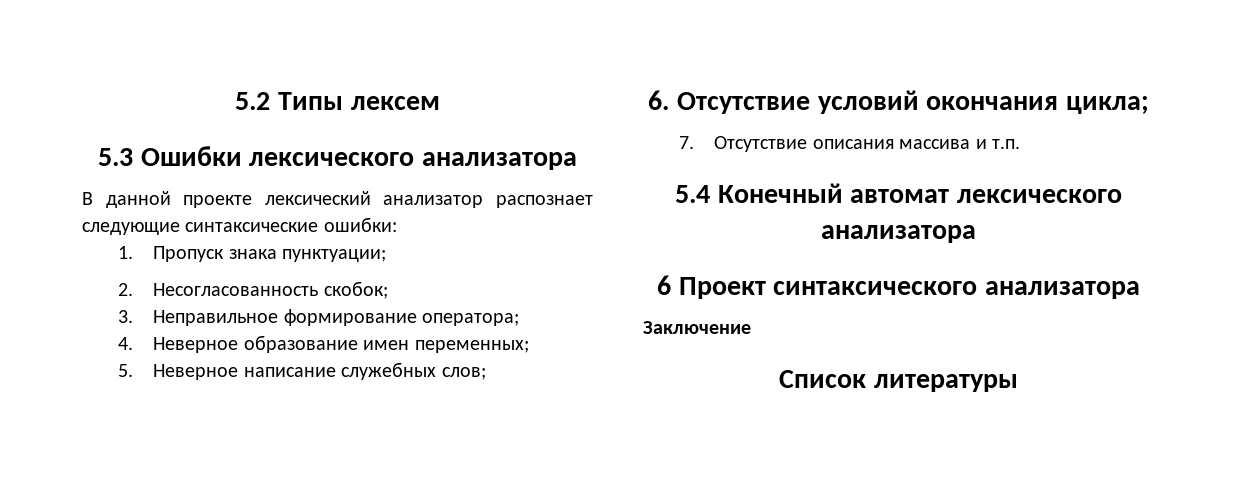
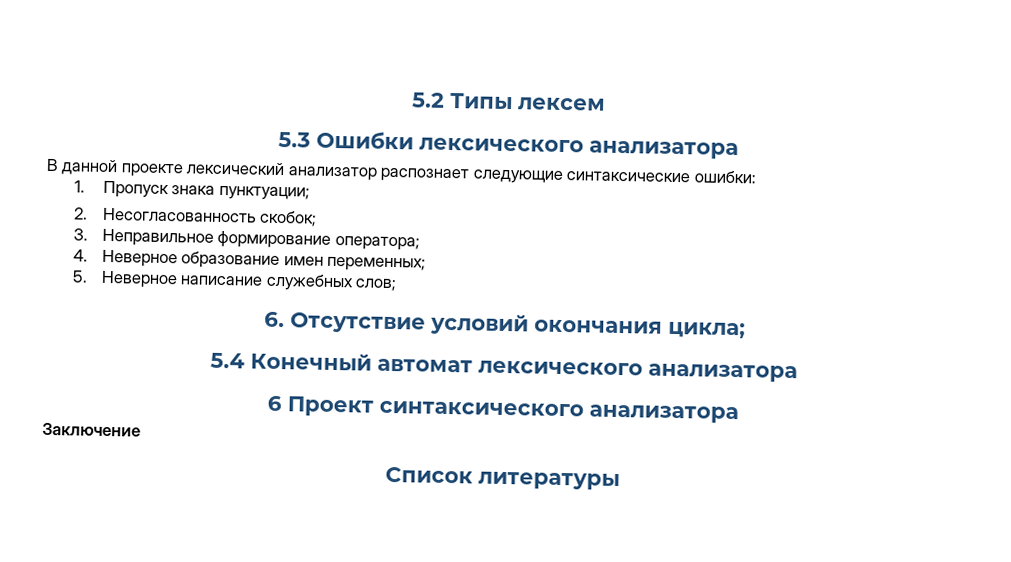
- 7. Отсутствие описания массива и т.п.

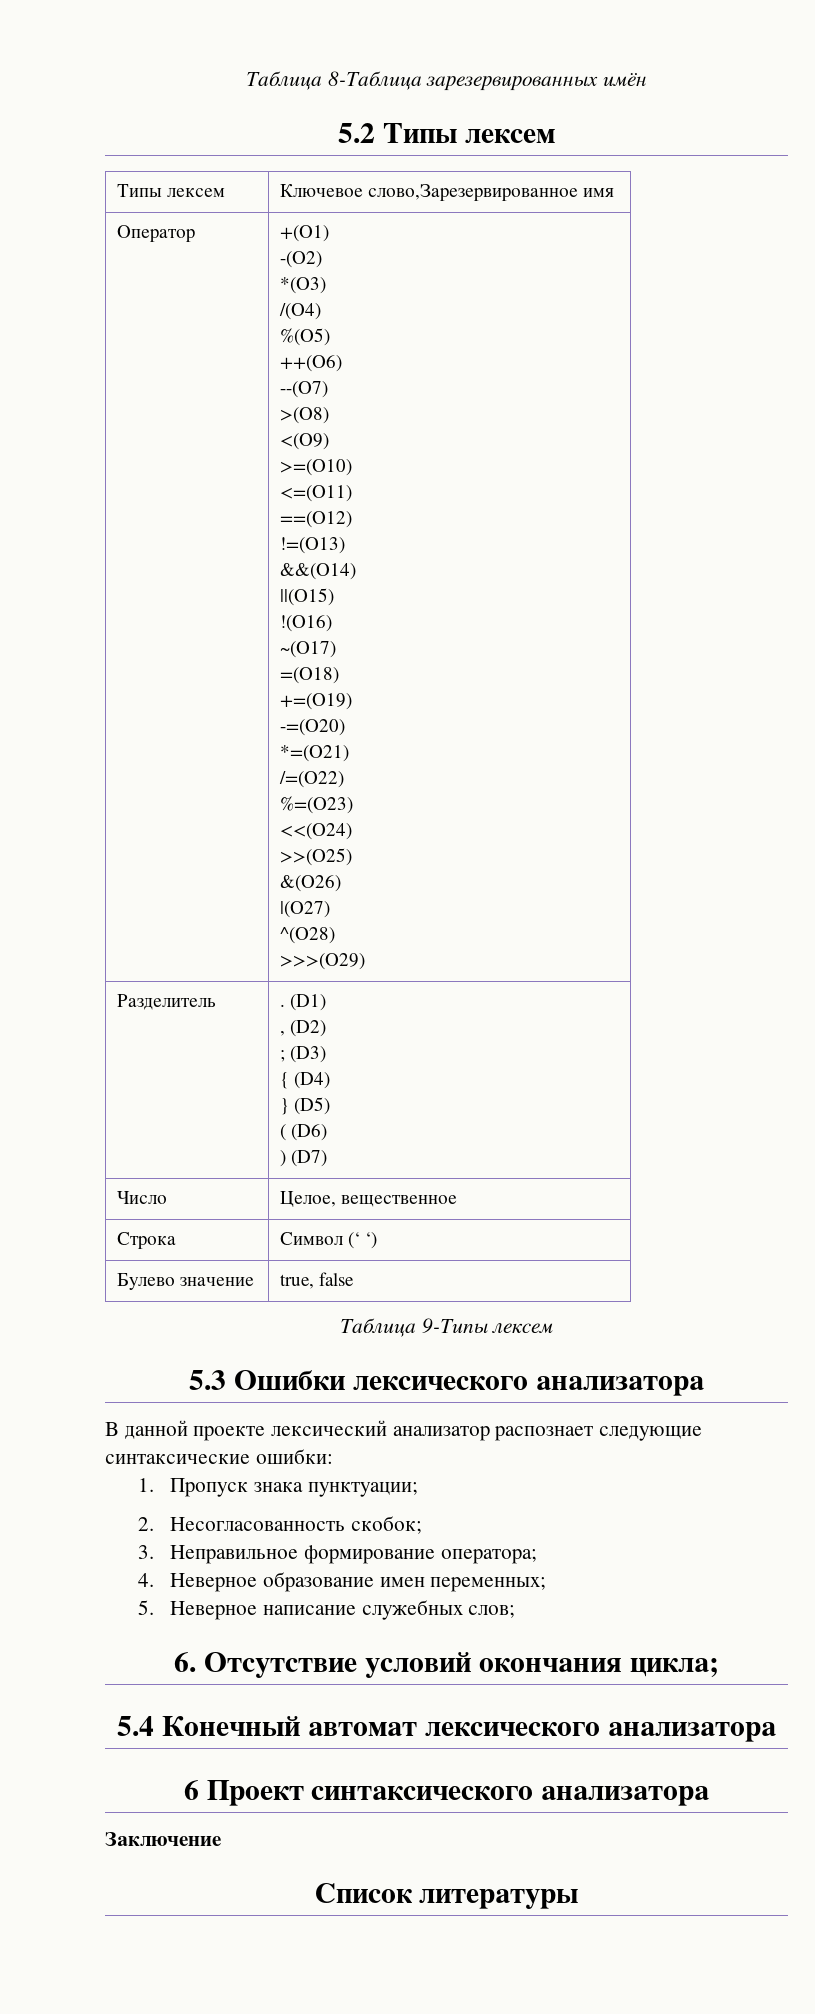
+ Таблица 8-Таблица зарезервированных имён
+ Типы лексем | Ключевое слово,Зарезервированное имя
+ Оператор | +(О1)
+ -(О2)
+ *(О3)
+ /(О4)
+ %(О5)
+ ++(О6)
+ --(О7)
+ >(О8)
+ <(О9)
+ >=(О10)
+ <=(О11)
+ ==(О12)
+ !=(О13)
+ &&(О14)
+ ||(О15)
+ !(О16)
+ ~(О17)
+ =(О18)
+ +=(О19)
+ -=(О20)
+ *=(О21)
+ /=(О22)
+ %=(О23)
+ <<(О24)
+ >>(О25)
+ &(О26)
+ |(О27)
+ ^(О28)
+ >>>(О29)
+ Разделитель | . (D1)
+ , (D2)
+ ; (D3)
+ { (D4)
+ } (D5)
+ ( (D6)
+ ) (D7)
+ Число | Целое, вещественное
+ Строка | Символ (‘ ‘)
+ Булево значение | true, false
+ Таблица 9-Типы лексем

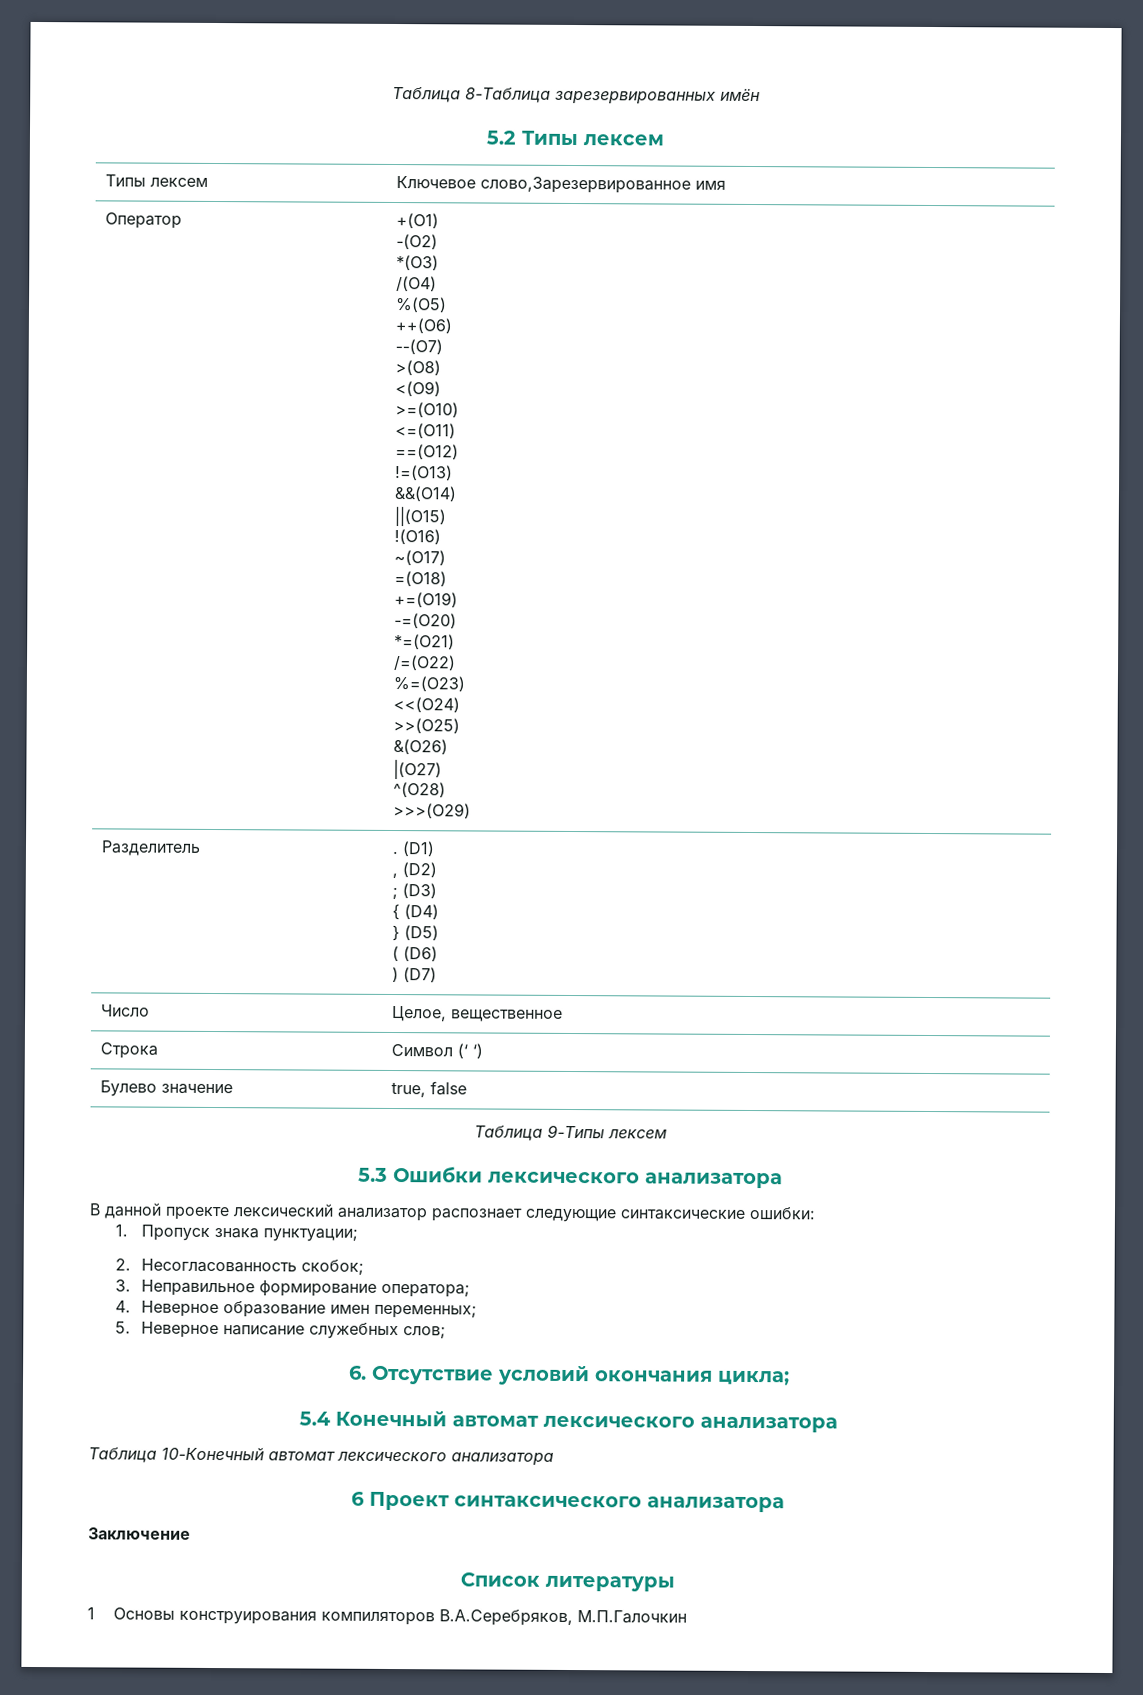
+ Таблица 10-Конечный автомат лексического анализатора
+ 1 Основы конструирования компиляторов В.А.Серебряков, М.П.Галочкин

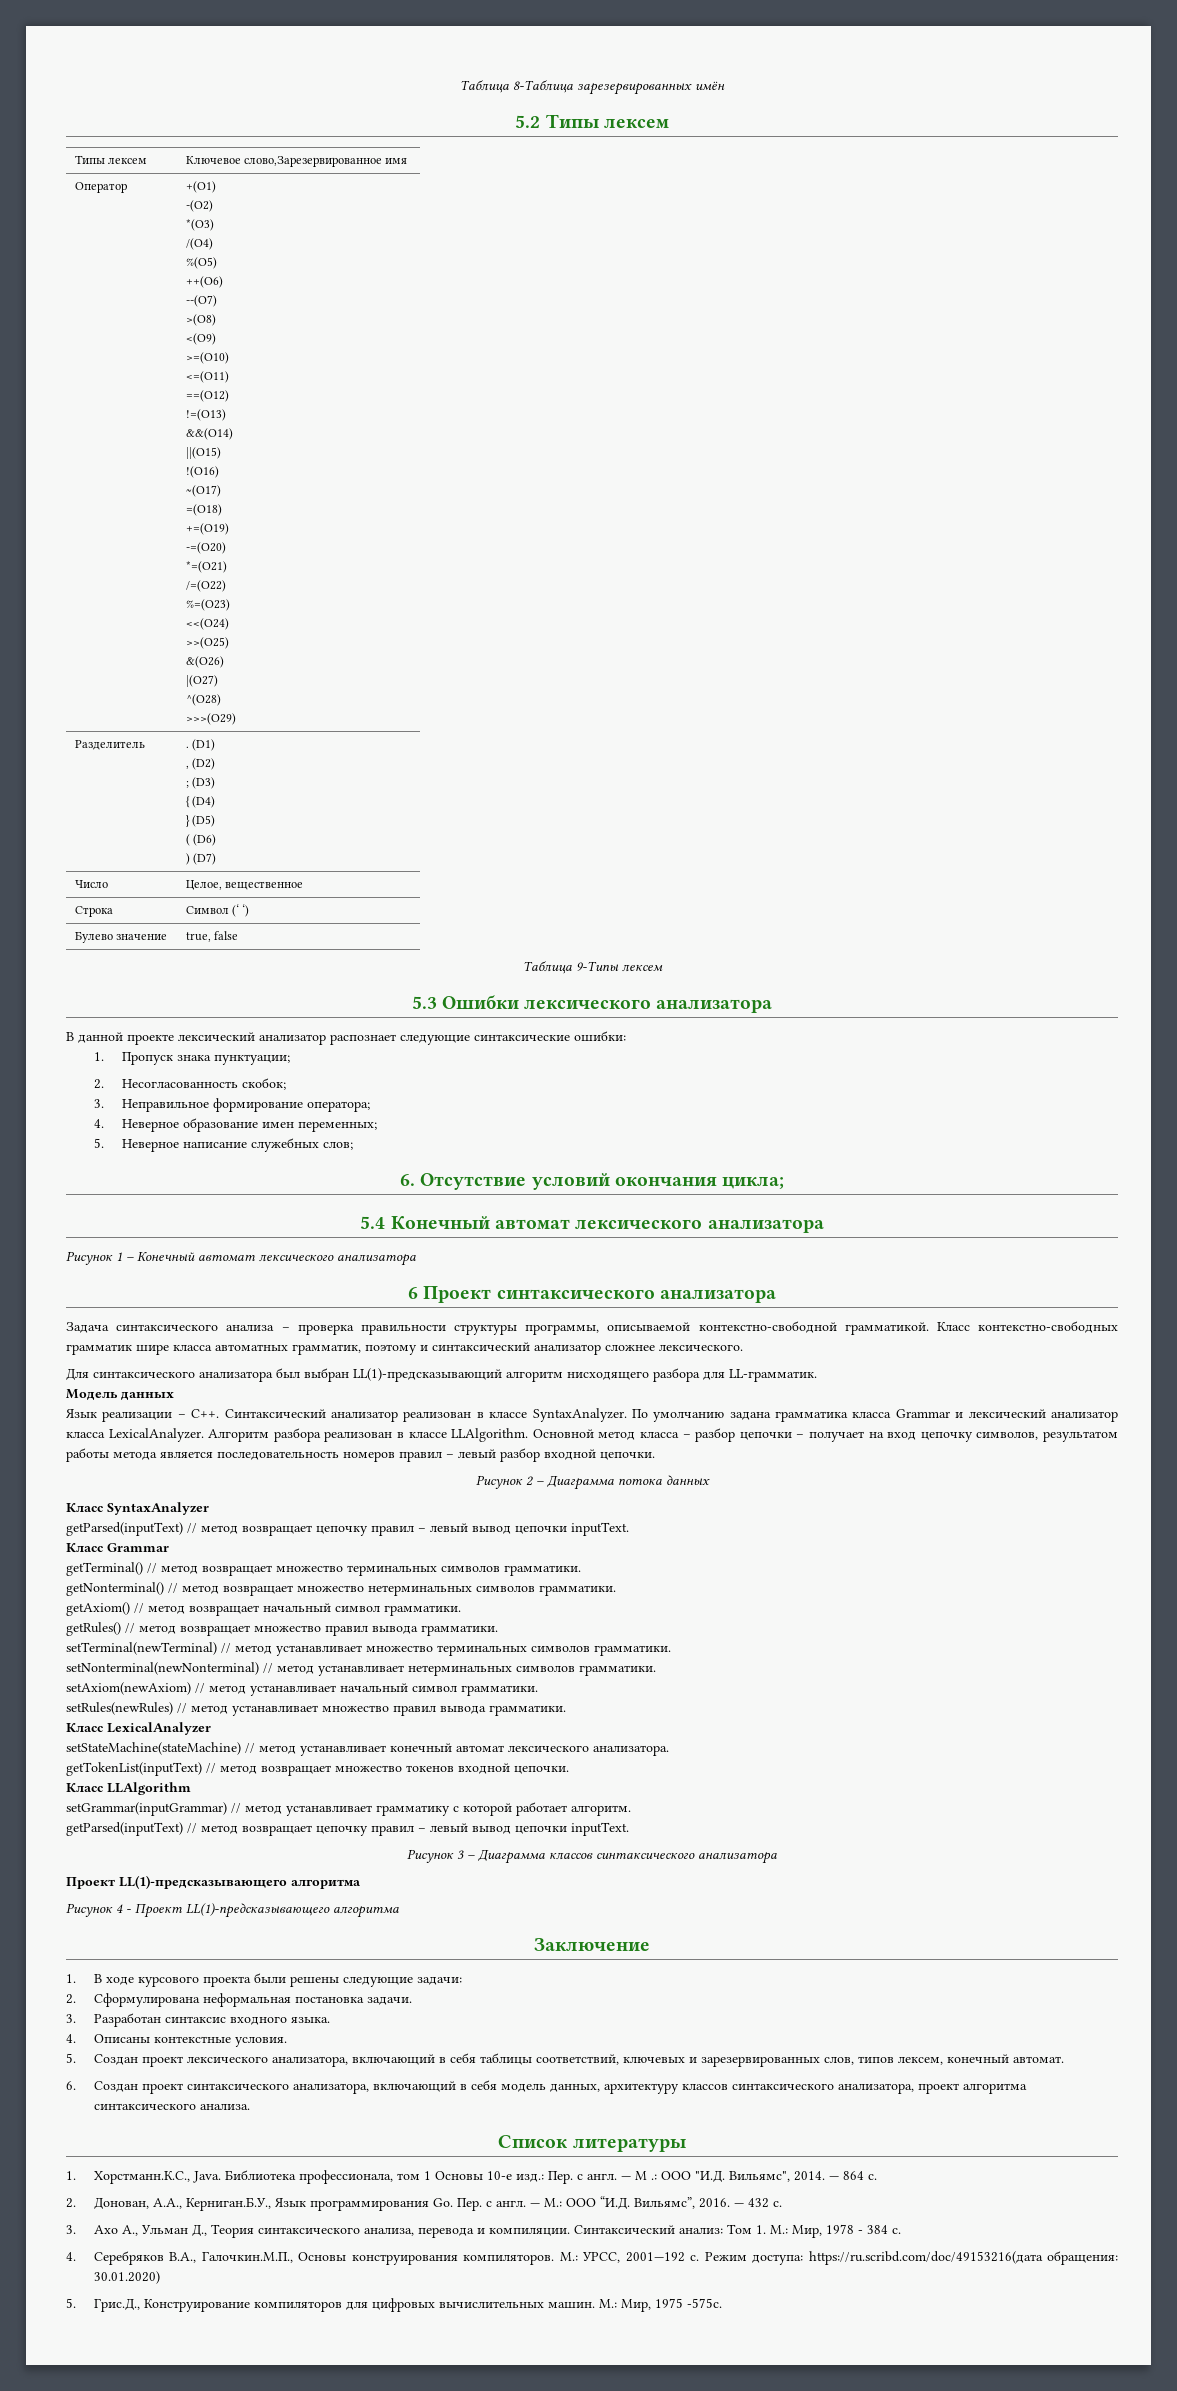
- Таблица 10-Конечный автомат лексического анализатора
+ Рисунок 1 – Конечный автомат лексического анализатора
+ Задача синтаксического анализа – проверка правильности структуры программы, описываемой контекстно-свободной грамматикой. Класс контекстно-свободных грамматик шире класса автоматных грамматик, поэтому и синтаксический анализатор сложнее лексического.
+ Для синтаксического анализатора был выбран LL(1)-предсказывающий алгоритм нисходящего разбора для LL-грамматик.
+ Модель данных
+ Язык реализации – C++. Синтаксический анализатор реализован в классе SyntaxAnalyzer. По умолчанию задана грамматика класса Grammar и лексический анализатор класса LexicalAnalyzer. Алгоритм разбора реализован в классе LLAlgorithm. Основной метод класса – разбор цепочки – получает на вход цепочку символов, результатом работы метода является последовательность номеров правил – левый разбор входной цепочки.
+ Рисунок 2 – Диаграмма потока данных
+ Класс SyntaxAnalyzer
+ getParsed(inputText) // метод возвращает цепочку правил – левый вывод цепочки inputText.
+ Класс Grammar
+ getTerminal() // метод возвращает множество терминальных символов грамматики.
+ getNonterminal() // метод возвращает множество нетерминальных символов грамматики.
+ getAxiom() // метод возвращает начальный символ грамматики.
+ getRules() // метод возвращает множество правил вывода грамматики.
+ setTerminal(newTerminal) // метод устанавливает множество терминальных символов грамматики.
+ setNonterminal(newNonterminal) // метод устанавливает нетерминальных символов грамматики.
+ setAxiom(newAxiom) // метод устанавливает начальный символ грамматики.
+ setRules(newRules) // метод устанавливает множество правил вывода грамматики.
+ Класс LexicalAnalyzer
+ setStateMachine(stateMachine) // метод устанавливает конечный автомат лексического анализатора.
+ getTokenList(inputText) // метод возвращает множество токенов входной цепочки.
+ Класс LLAlgorithm
+ setGrammar(inputGrammar) // метод устанавливает грамматику с которой работает алгоритм.
+ getParsed(inputText) // метод возвращает цепочку правил – левый вывод цепочки inputText.
+ Рисунок 3 – Диаграмма классов синтаксического анализатора
+ Проект LL(1)-предсказывающего алгоритма
+ Рисунок 4 - Проект LL(1)-предсказывающего алгоритма
  Заключение
+ 1. В ходе курсового проекта были решены следующие задачи:
+ 2. Сформулирована неформальная постановка задачи.
+ 3. Разработан синтаксис входного языка.
+ 4. Описаны контекстные условия.
+ 5. Создан проект лексического анализатора, включающий в себя таблицы соответствий, ключевых и зарезервированных слов, типов лексем, конечный автомат.
+ 6. Создан проект синтаксического анализатора, включающий в себя модель данных, архитектуру классов синтаксического анализатора, проект алгоритма синтаксического анализа.
  Список литературы
- 1 Основы конструирования компиляторов В.А.Серебряков, М.П.Галочкин
+ 1. Хорстманн.К.С., Java. Библиотека профессионала, том 1 Основы 10-е изд.: Пер. с англ. — М .: ООО "И.Д. Вильямс", 2014. — 864 с.
+ 2. Донован, А.А., Керниган.Б.У., Язык программирования Go. Пер. с англ. — М.: ООО “И.Д. Вильямс”, 2016. — 432 с.
+ 3. Ахо А., Ульман Д., Теория синтаксического анализа, перевода и компиляции. Синтаксический анализ: Том 1. М.: Мир, 1978 - 384 с.
+ 4. Серебряков В.А., Галочкин.М.П., Основы конструирования компиляторов. М.: УРСС, 2001—192 с. Режим доступа: https://ru.scribd.com/doc/49153216(дата обращения: 30.01.2020)
+ 5. Грис.Д., Конструирование компиляторов для цифровых вычислительных машин. М.: Мир, 1975 -575с.

